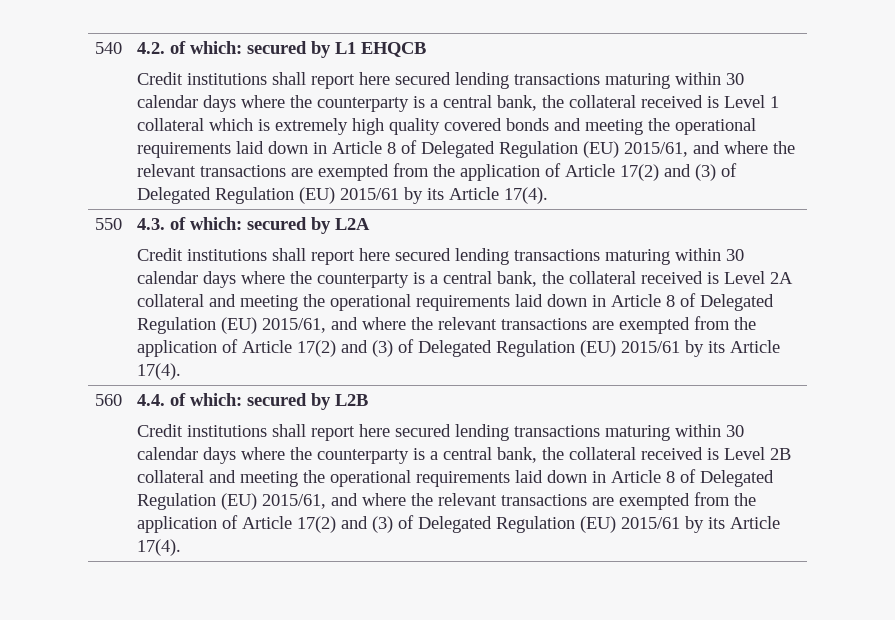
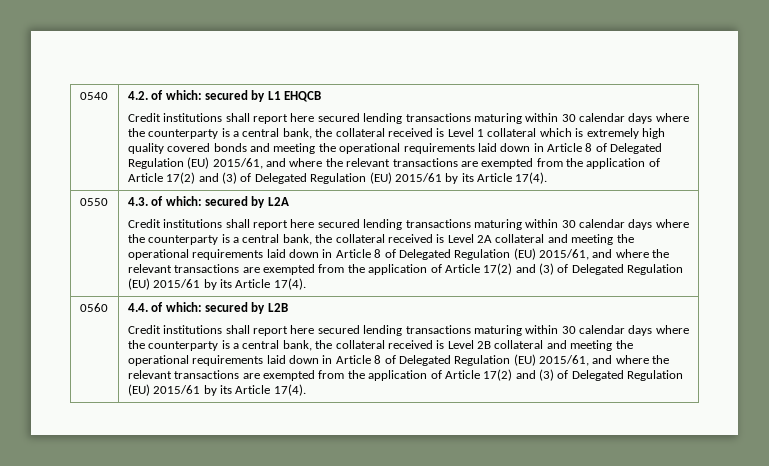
- 540
+ 0540
- 550
+ 0550
- 560
+ 0560

